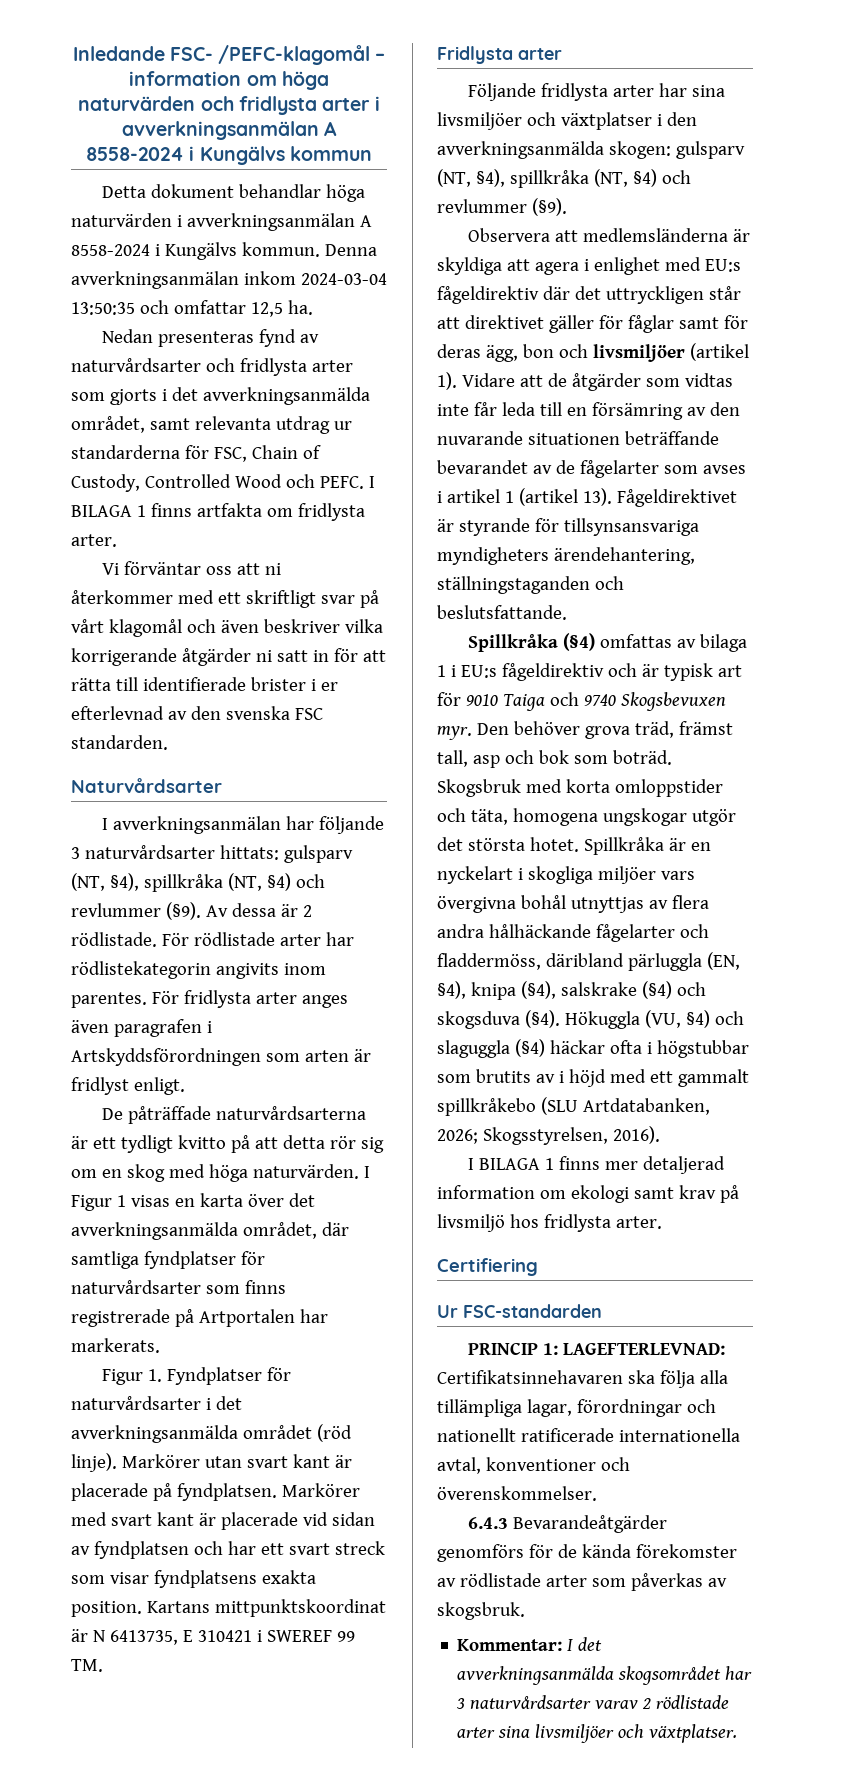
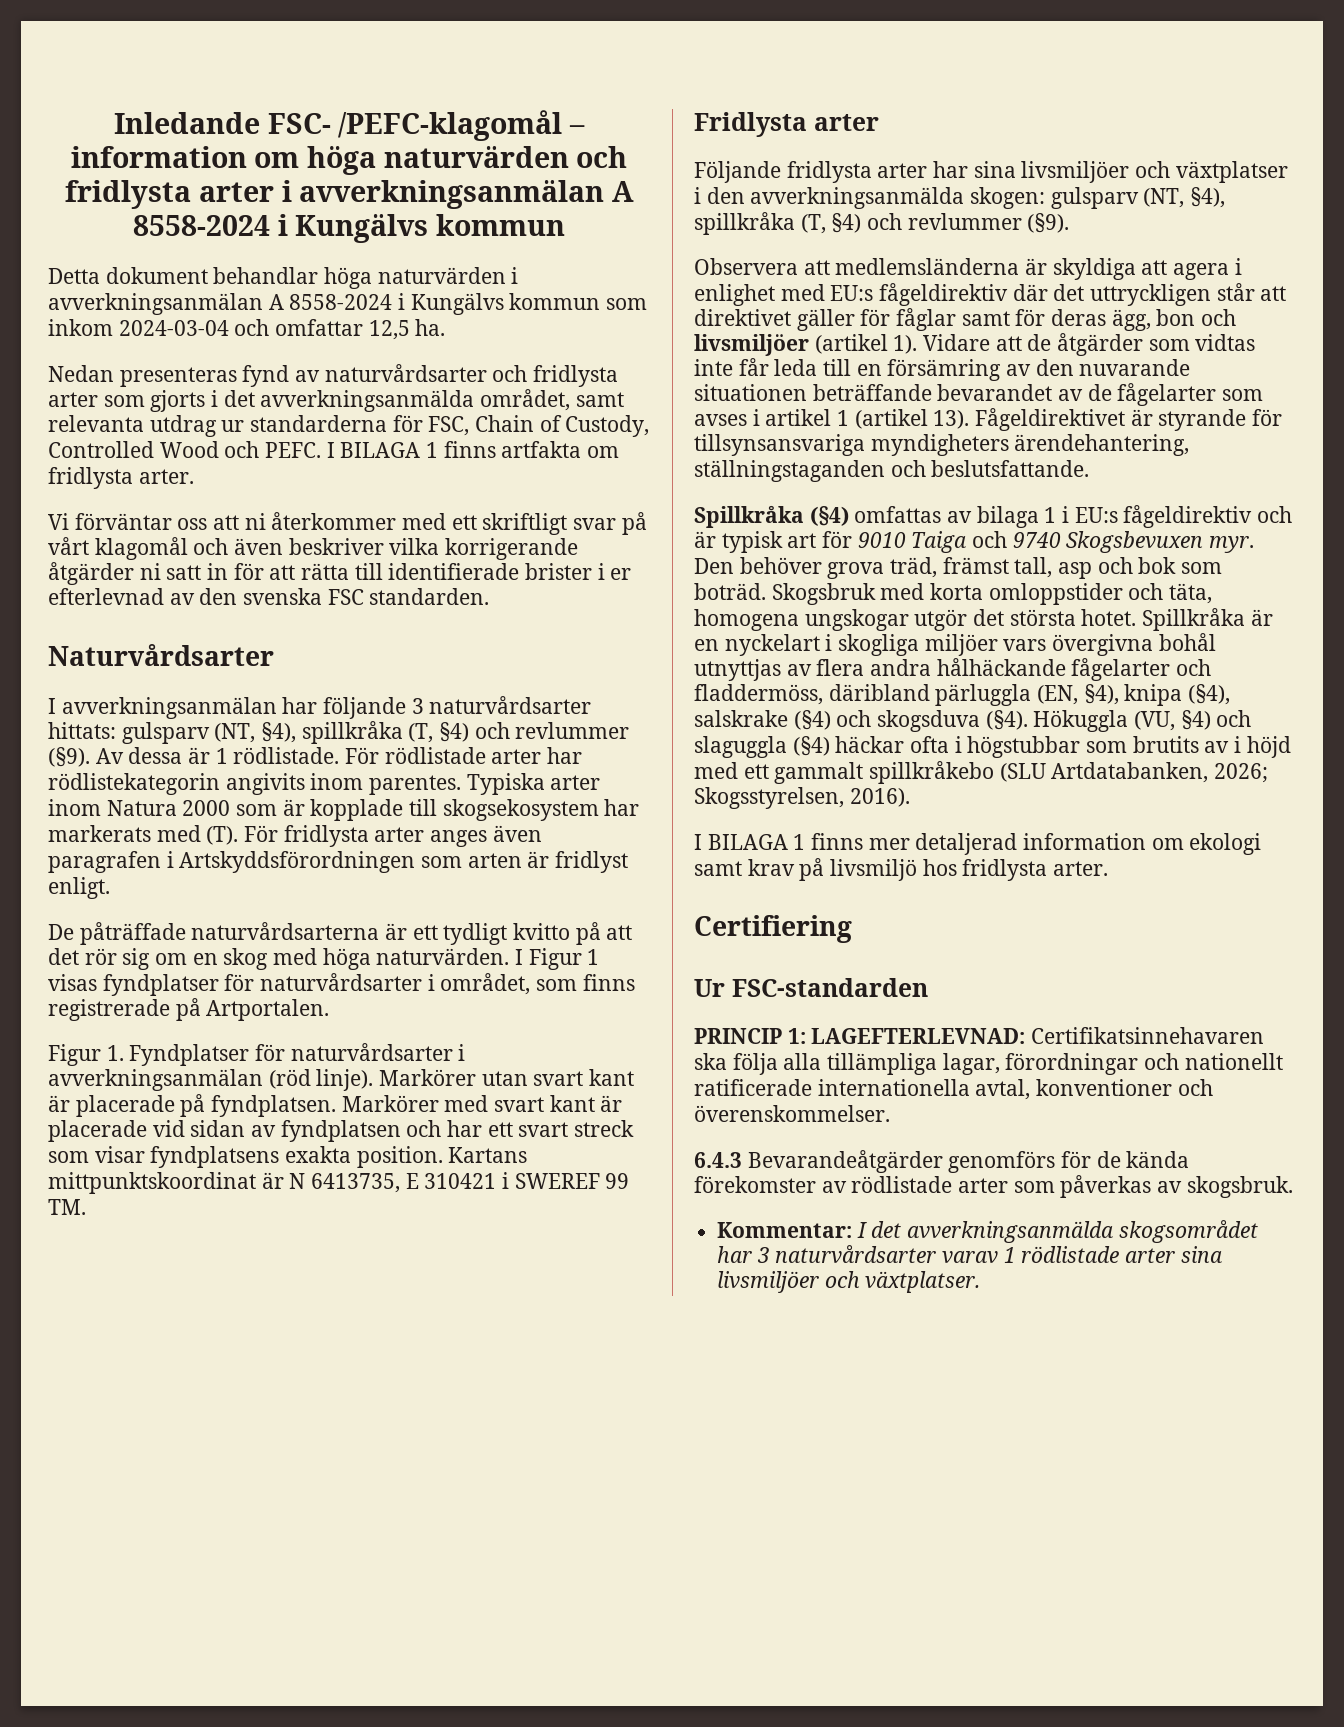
- Detta dokument behandlar höga naturvärden i avverkningsanmälan A 8558-2024 i Kungälvs kommun. Denna avverkningsanmälan inkom 2024-03-04 13:50:35 och omfattar 12,5 ha.
+ Detta dokument behandlar höga naturvärden i avverkningsanmälan A 8558-2024 i Kungälvs kommun som inkom 2024-03-04 och omfattar 12,5 ha.
- I avverkningsanmälan har följande 3 naturvårdsarter hittats: gulsparv (NT, §4), spillkråka (NT, §4) och revlummer (§9).
+ I avverkningsanmälan har följande 3 naturvårdsarter hittats: gulsparv (NT, §4), spillkråka (T, §4) och revlummer (§9).
- Av dessa är 2 rödlistade.
+ Av dessa är 1 rödlistade.
- För fridlysta arter anges även paragrafen i Artskyddsförordningen som arten är fridlyst enligt.
+ Typiska arter inom Natura 2000 som är kopplade till skogsekosystem har markerats med (T). För fridlysta arter anges även paragrafen i Artskyddsförordningen som arten är fridlyst enligt.
- De påträffade naturvårdsarterna är ett tydligt kvitto på att detta rör sig om en skog med höga naturvärden.
+ De påträffade naturvårdsarterna är ett tydligt kvitto på att det rör sig om en skog med höga naturvärden.
- I Figur 1 visas en karta över det avverkningsanmälda området, där samtliga fyndplatser för naturvårdsarter som finns registrerade på Artportalen har markerats.
+ I Figur 1 visas fyndplatser för naturvårdsarter i området, som finns registrerade på Artportalen.
- Figur 1. Fyndplatser för naturvårdsarter i det avverkningsanmälda området (röd linje).
+ Figur 1. Fyndplatser för naturvårdsarter i avverkningsanmälan (röd linje).
- Följande fridlysta arter har sina livsmiljöer och växtplatser i den avverkningsanmälda skogen: gulsparv (NT, §4), spillkråka (NT, §4) och revlummer (§9).
+ Följande fridlysta arter har sina livsmiljöer och växtplatser i den avverkningsanmälda skogen: gulsparv (NT, §4), spillkråka (T, §4) och revlummer (§9).
- Kommentar: I det avverkningsanmälda skogsområdet har 3 naturvårdsarter varav 2 rödlistade arter sina livsmiljöer och växtplatser.
+ Kommentar: I det avverkningsanmälda skogsområdet har 3 naturvårdsarter varav 1 rödlistade arter sina livsmiljöer och växtplatser.

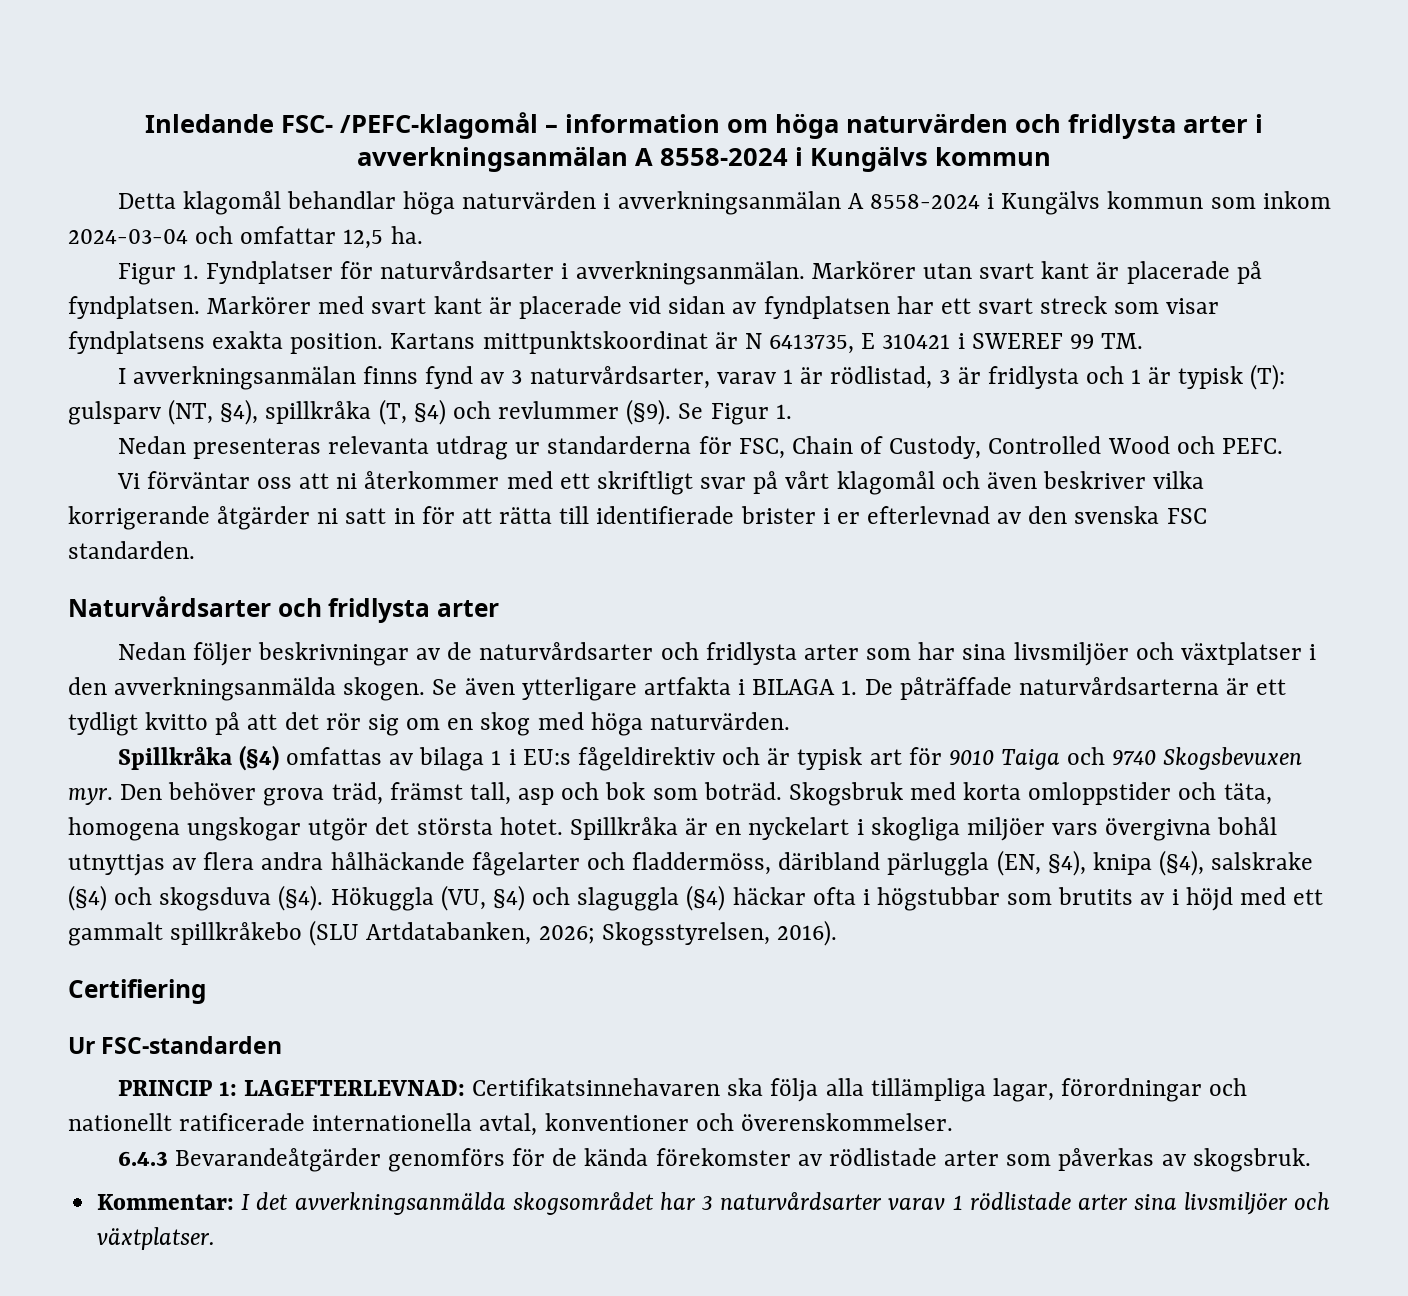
- Detta dokument behandlar höga naturvärden i avverkningsanmälan A 8558-2024 i Kungälvs kommun som inkom 2024-03-04 och omfattar 12,5 ha.
+ Detta klagomål behandlar höga naturvärden i avverkningsanmälan A 8558-2024 i Kungälvs kommun som inkom 2024-03-04 och omfattar 12,5 ha.
- Nedan presenteras fynd av naturvårdsarter och fridlysta arter som gjorts i det avverkningsanmälda området, samt relevanta utdrag ur standarderna för FSC, Chain of Custody, Controlled Wood och PEFC. I BILAGA 1 finns artfakta om fridlysta arter.
+ Figur 1. Fyndplatser för naturvårdsarter i avverkningsanmälan. Markörer utan svart kant är placerade på fyndplatsen. Markörer med svart kant är placerade vid sidan av fyndplatsen har ett svart streck som visar fyndplatsens exakta position. Kartans mittpunktskoordinat är N 6413735, E 310421 i SWEREF 99 TM.
+ I avverkningsanmälan finns fynd av 3 naturvårdsarter, varav 1 är rödlistad, 3 är fridlysta och 1 är typisk (T): gulsparv (NT, §4), spillkråka (T, §4) och revlummer (§9). Se Figur 1.
+ Nedan presenteras relevanta utdrag ur standarderna för FSC, Chain of Custody, Controlled Wood och PEFC.
- Naturvårdsarter
- I avverkningsanmälan har följande 3 naturvårdsarter hittats: gulsparv (NT, §4), spillkråka (T, §4) och revlummer (§9). Av dessa är 1 rödlistade. För rödlistade arter har rödlistekategorin angivits inom parentes. Typiska arter inom Natura 2000 som är kopplade till skogsekosystem har markerats med (T). För fridlysta arter anges även paragrafen i Artskyddsförordningen som arten är fridlyst enligt.
- De påträffade naturvårdsarterna är ett tydligt kvitto på att det rör sig om en skog med höga naturvärden. I Figur 1 visas fyndplatser för naturvårdsarter i området, som finns registrerade på Artportalen.
- Figur 1. Fyndplatser för naturvårdsarter i avverkningsanmälan (röd linje). Markörer utan svart kant är placerade på fyndplatsen. Markörer med svart kant är placerade vid sidan av fyndplatsen och har ett svart streck som visar fyndplatsens exakta position. Kartans mittpunktskoordinat är N 6413735, E 310421 i SWEREF 99 TM.
- Fridlysta arter
- Följande fridlysta arter har sina livsmiljöer och växtplatser i den avverkningsanmälda skogen: gulsparv (NT, §4), spillkråka (T, §4) och revlummer (§9).
- Observera att medlemsländerna är skyldiga att agera i enlighet med EU:s fågeldirektiv där det uttryckligen står att direktivet gäller för fåglar samt för deras ägg, bon och livsmiljöer (artikel 1). Vidare att de åtgärder som vidtas inte får leda till en försämring av den nuvarande situationen beträffande bevarandet av de fågelarter som avses i artikel 1 (artikel 13). Fågeldirektivet är styrande för tillsynsansvariga myndigheters ärendehantering, ställningstaganden och beslutsfattande.
+ Naturvårdsarter och fridlysta arter
+ Nedan följer beskrivningar av de naturvårdsarter och fridlysta arter som har sina livsmiljöer och växtplatser i den avverkningsanmälda skogen. Se även ytterligare artfakta i BILAGA 1. De påträffade naturvårdsarterna är ett tydligt kvitto på att det rör sig om en skog med höga naturvärden.
- I BILAGA 1 finns mer detaljerad information om ekologi samt krav på livsmiljö hos fridlysta arter.

